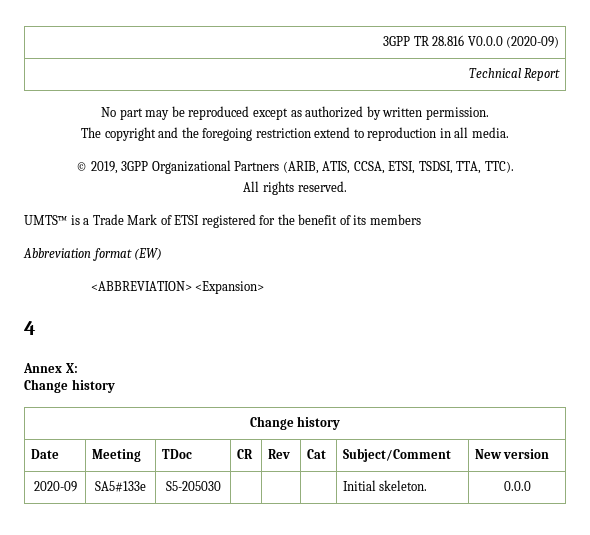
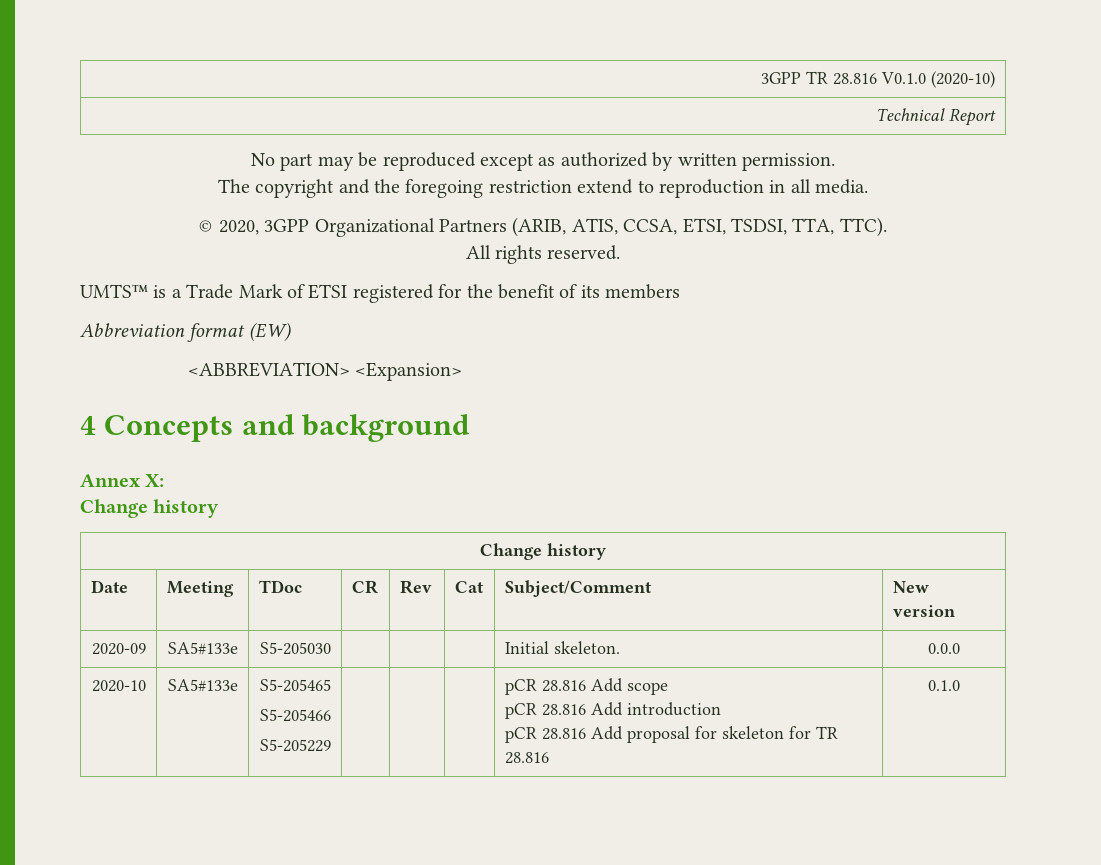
- 3GPP TR 28.816 V0.0.0 (2020-09)
+ 3GPP TR 28.816 V0.1.0 (2020-10)
- © 2019, 3GPP Organizational Partners (ARIB, ATIS, CCSA, ETSI, TSDSI, TTA, TTC).
+ © 2020, 3GPP Organizational Partners (ARIB, ATIS, CCSA, ETSI, TSDSI, TTA, TTC).
- 4
+ 4 Concepts and background
+ 2020-10 | SA5#133e | S5-205465
+ S5-205466
+ S5-205229 | | | | pCR 28.816 Add scope
+ pCR 28.816 Add introduction
+ pCR 28.816 Add proposal for skeleton for TR 28.816 | 0.1.0

